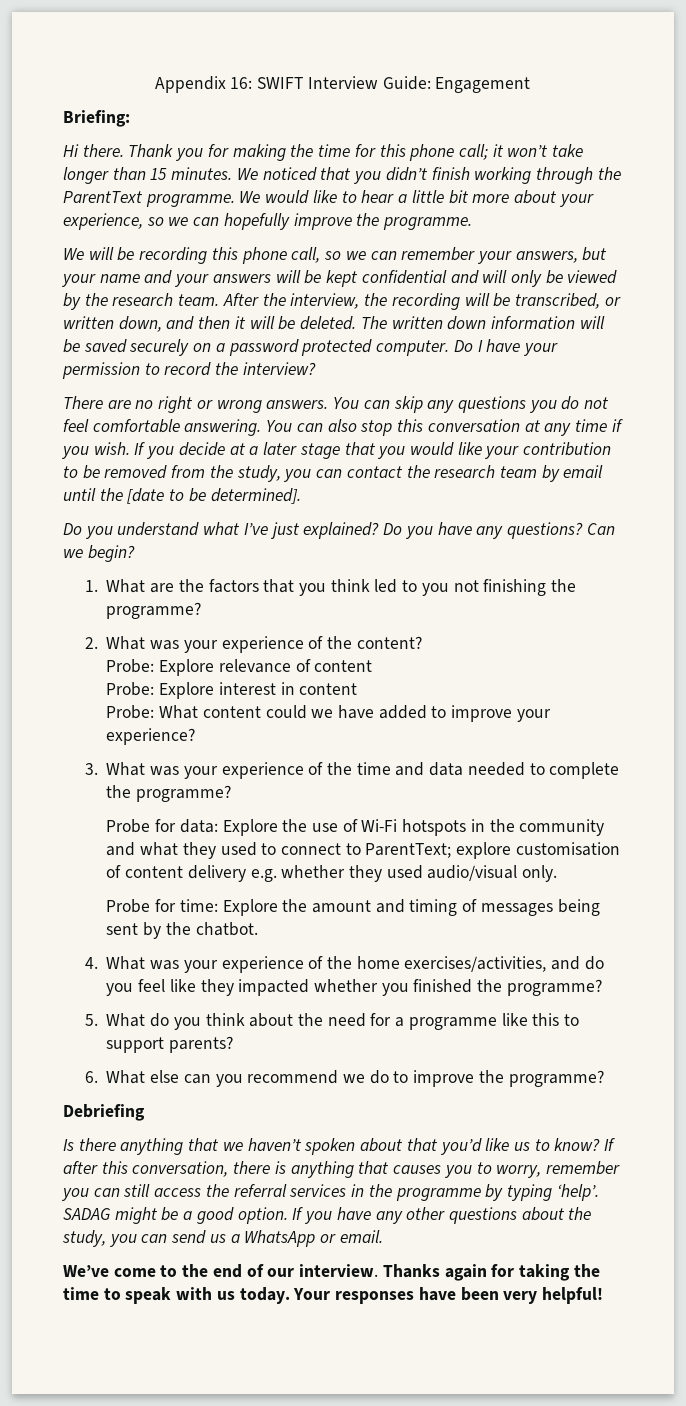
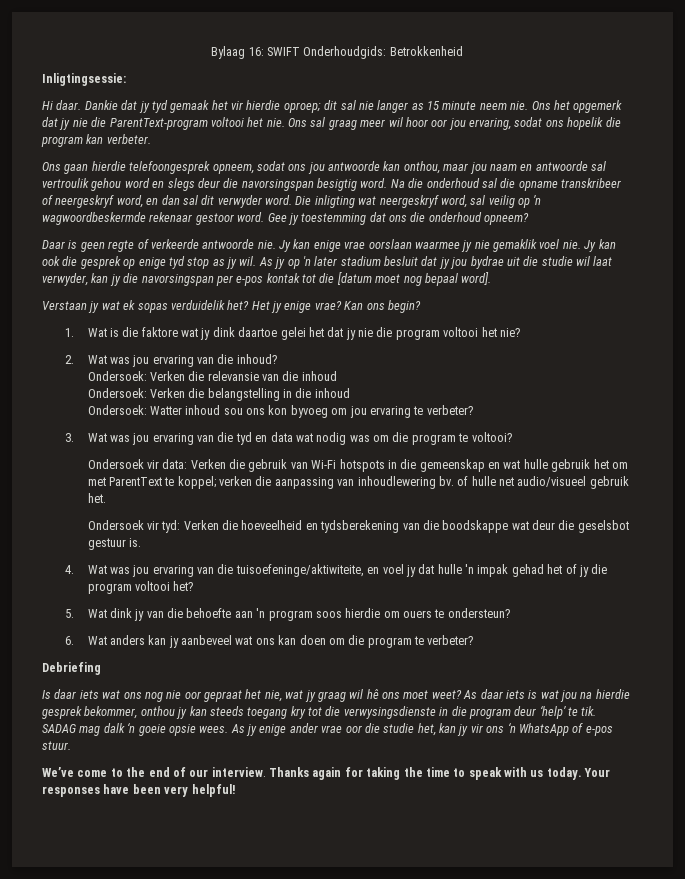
- Appendix 16: SWIFT Interview Guide: Engagement
- Briefing:
- Hi there. Thank you for making the time for this phone call; it won’t take longer than 15 minutes. We noticed that you didn’t finish working through the ParentText programme. We would like to hear a little bit more about your experience, so we can hopefully improve the programme.
- We will be recording this phone call, so we can remember your answers, but your name and your answers will be kept confidential and will only be viewed by the research team. After the interview, the recording will be transcribed, or written down, and then it will be deleted. The written down information will be saved securely on a password protected computer. Do I have your permission to record the interview?
- There are no right or wrong answers. You can skip any questions you do not feel comfortable answering. You can also stop this conversation at any time if you wish. If you decide at a later stage that you would like your contribution to be removed from the study, you can contact the research team by email until the [date to be determined].
- Do you understand what I’ve just explained? Do you have any questions? Can we begin?
- 1. What are the factors that you think led to you not finishing the programme?
- 2. What was your experience of the content?
- Probe: Explore relevance of content
- Probe: Explore interest in content
- Probe: What content could we have added to improve your experience?
- 3. What was your experience of the time and data needed to complete the programme?
- Probe for data: Explore the use of Wi-Fi hotspots in the community and what they used to connect to ParentText; explore customisation of content delivery e.g. whether they used audio/visual only.
- Probe for time: Explore the amount and timing of messages being sent by the chatbot.
- 4. What was your experience of the home exercises/activities, and do you feel like they impacted whether you finished the programme?
- 5. What do you think about the need for a programme like this to support parents?
- 6. What else can you recommend we do to improve the programme?
+ Bylaag 16: SWIFT Onderhoudgids: Betrokkenheid
+ Inligtingsessie:
+ Hi daar. Dankie dat jy tyd gemaak het vir hierdie oproep; dit sal nie langer as 15 minute neem nie. Ons het opgemerk dat jy nie die ParentText-program voltooi het nie. Ons sal graag meer wil hoor oor jou ervaring, sodat ons hopelik die program kan verbeter.
+ Ons gaan hierdie telefoongesprek opneem, sodat ons jou antwoorde kan onthou, maar jou naam en antwoorde sal vertroulik gehou word en slegs deur die navorsingspan besigtig word. Na die onderhoud sal die opname transkribeer of neergeskryf word, en dan sal dit verwyder word. Die inligting wat neergeskryf word, sal veilig op ’n wagwoordbeskermde rekenaar gestoor word. Gee jy toestemming dat ons die onderhoud opneem?
+ Daar is geen regte of verkeerde antwoorde nie. Jy kan enige vrae oorslaan waarmee jy nie gemaklik voel nie. Jy kan ook die gesprek op enige tyd stop as jy wil. As jy op 'n later stadium besluit dat jy jou bydrae uit die studie wil laat verwyder, kan jy die navorsingspan per e-pos kontak tot die [datum moet nog bepaal word].
+ Verstaan jy wat ek sopas verduidelik het? Het jy enige vrae? Kan ons begin?
+ 1. Wat is die faktore wat jy dink daartoe gelei het dat jy nie die program voltooi het nie?
+ 2. Wat was jou ervaring van die inhoud?
+ Ondersoek: Verken die relevansie van die inhoud
+ Ondersoek: Verken die belangstelling in die inhoud
+ Ondersoek: Watter inhoud sou ons kon byvoeg om jou ervaring te verbeter?
+ 3. Wat was jou ervaring van die tyd en data wat nodig was om die program te voltooi?
+ Ondersoek vir data: Verken die gebruik van Wi-Fi hotspots in die gemeenskap en wat hulle gebruik het om met ParentText te koppel; verken die aanpassing van inhoudlewering bv. of hulle net audio/visueel gebruik het.
+ Ondersoek vir tyd: Verken die hoeveelheid en tydsberekening van die boodskappe wat deur die geselsbot gestuur is.
+ 4. Wat was jou ervaring van die tuisoefeninge/aktiwiteite, en voel jy dat hulle 'n impak gehad het of jy die program voltooi het?
+ 5. Wat dink jy van die behoefte aan 'n program soos hierdie om ouers te ondersteun?
+ 6. Wat anders kan jy aanbeveel wat ons kan doen om die program te verbeter?
  Debriefing
- Is there anything that we haven’t spoken about that you’d like us to know? If after this conversation, there is anything that causes you to worry, remember you can still access the referral services in the programme by typing ‘help’. SADAG might be a good option. If you have any other questions about the study, you can send us a WhatsApp or email.
+ Is daar iets wat ons nog nie oor gepraat het nie, wat jy graag wil hê ons moet weet? As daar iets is wat jou na hierdie gesprek bekommer, onthou jy kan steeds toegang kry tot die verwysingsdienste in die program deur ‘help’ te tik. SADAG mag dalk ‘n goeie opsie wees. As jy enige ander vrae oor die studie het, kan jy vir ons ‘n WhatsApp of e-pos stuur.

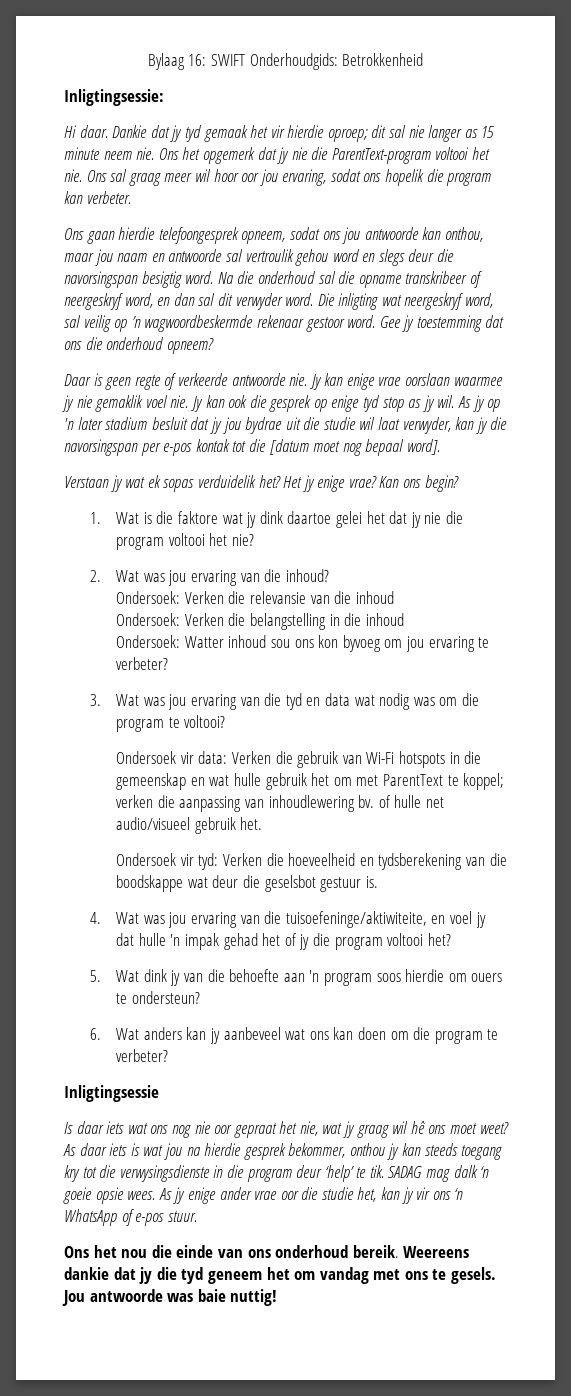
- Debriefing
+ Inligtingsessie
- We’ve come to the end of our interview. Thanks again for taking the time to speak with us today. Your responses have been very helpful!
+ Ons het nou die einde van ons onderhoud bereik. Weereens dankie dat jy die tyd geneem het om vandag met ons te gesels. Jou antwoorde was baie nuttig!

